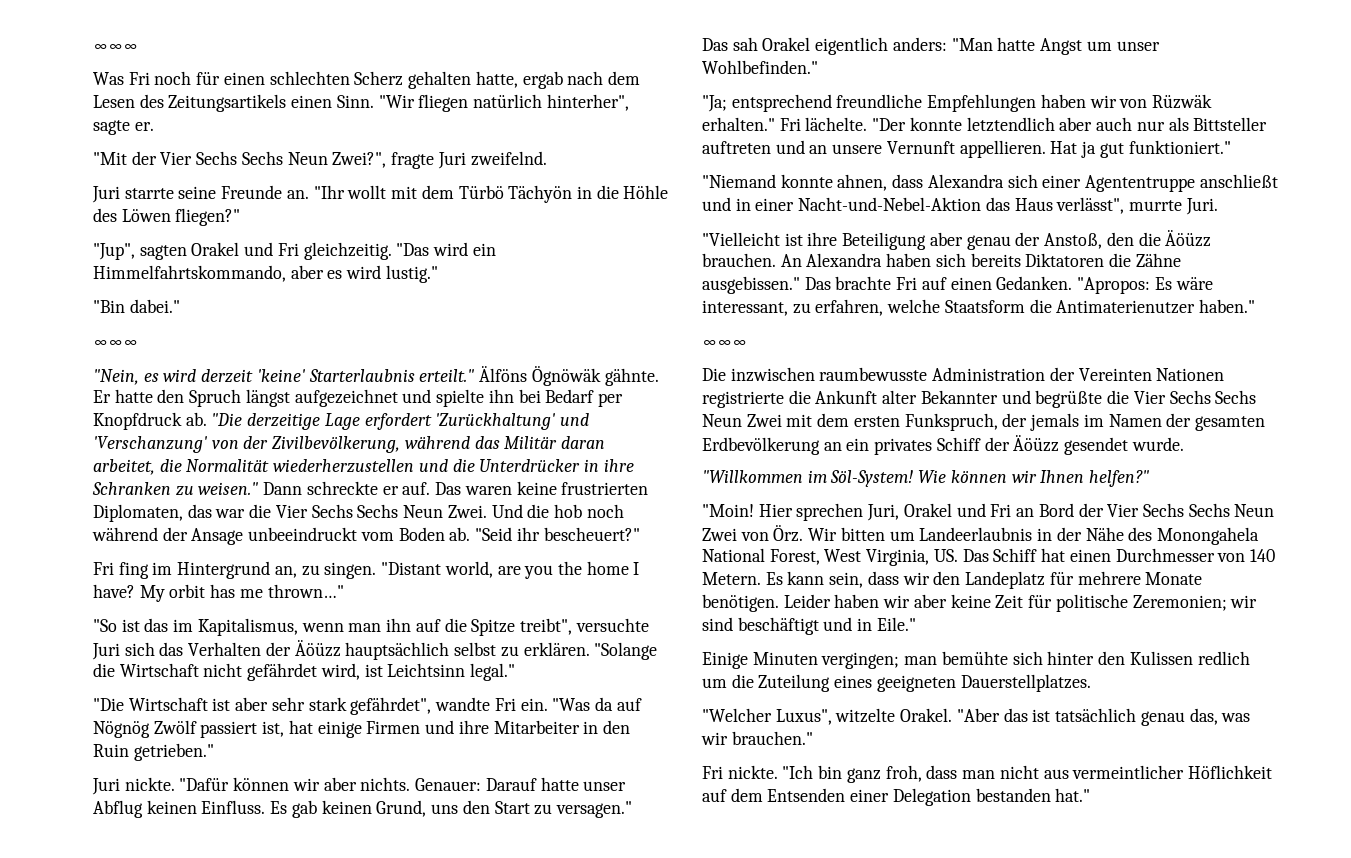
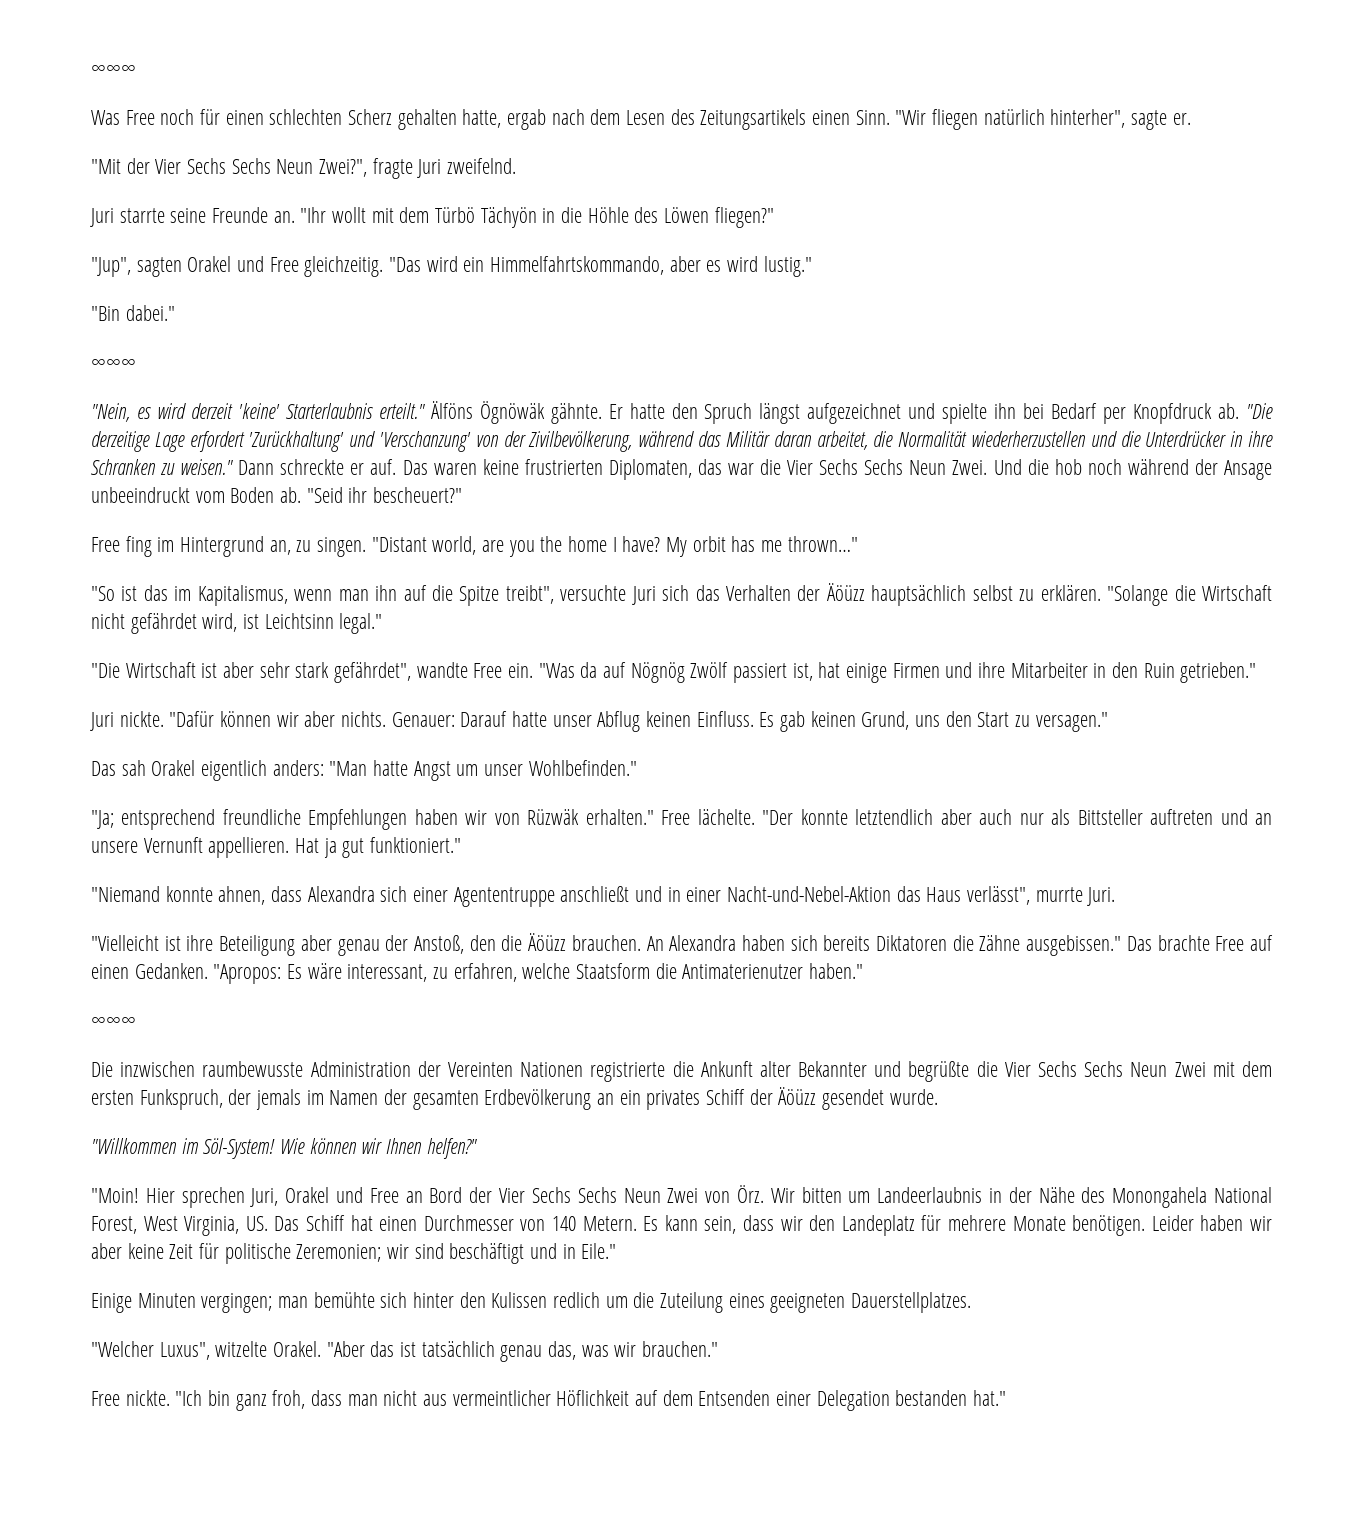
- Was Fri noch für einen schlechten Scherz gehalten hatte, ergab nach dem Lesen des Zeitungsartikels einen Sinn.
+ Was Free noch für einen schlechten Scherz gehalten hatte, ergab nach dem Lesen des Zeitungsartikels einen Sinn.
- "Jup", sagten Orakel und Fri gleichzeitig.
+ "Jup", sagten Orakel und Free gleichzeitig.
- Fri fing im Hintergrund an, zu singen.
+ Free fing im Hintergrund an, zu singen.
- "Die Wirtschaft ist aber sehr stark gefährdet", wandte Fri ein.
+ "Die Wirtschaft ist aber sehr stark gefährdet", wandte Free ein.
- Fri lächelte.
+ Free lächelte.
- Das brachte Fri auf einen Gedanken.
+ Das brachte Free auf einen Gedanken.
- Hier sprechen Juri, Orakel und Fri an Bord der Vier Sechs Sechs Neun Zwei von Örz. Wir bitten um Landeerlaubnis in der Nähe des Monongahela National Forest, West Virginia, US. Das Schiff hat einen Durchmesser von 140 Metern.
+ Hier sprechen Juri, Orakel und Free an Bord der Vier Sechs Sechs Neun Zwei von Örz. Wir bitten um Landeerlaubnis in der Nähe des Monongahela National Forest, West Virginia, US. Das Schiff hat einen Durchmesser von 140 Metern.
- Fri nickte.
+ Free nickte.

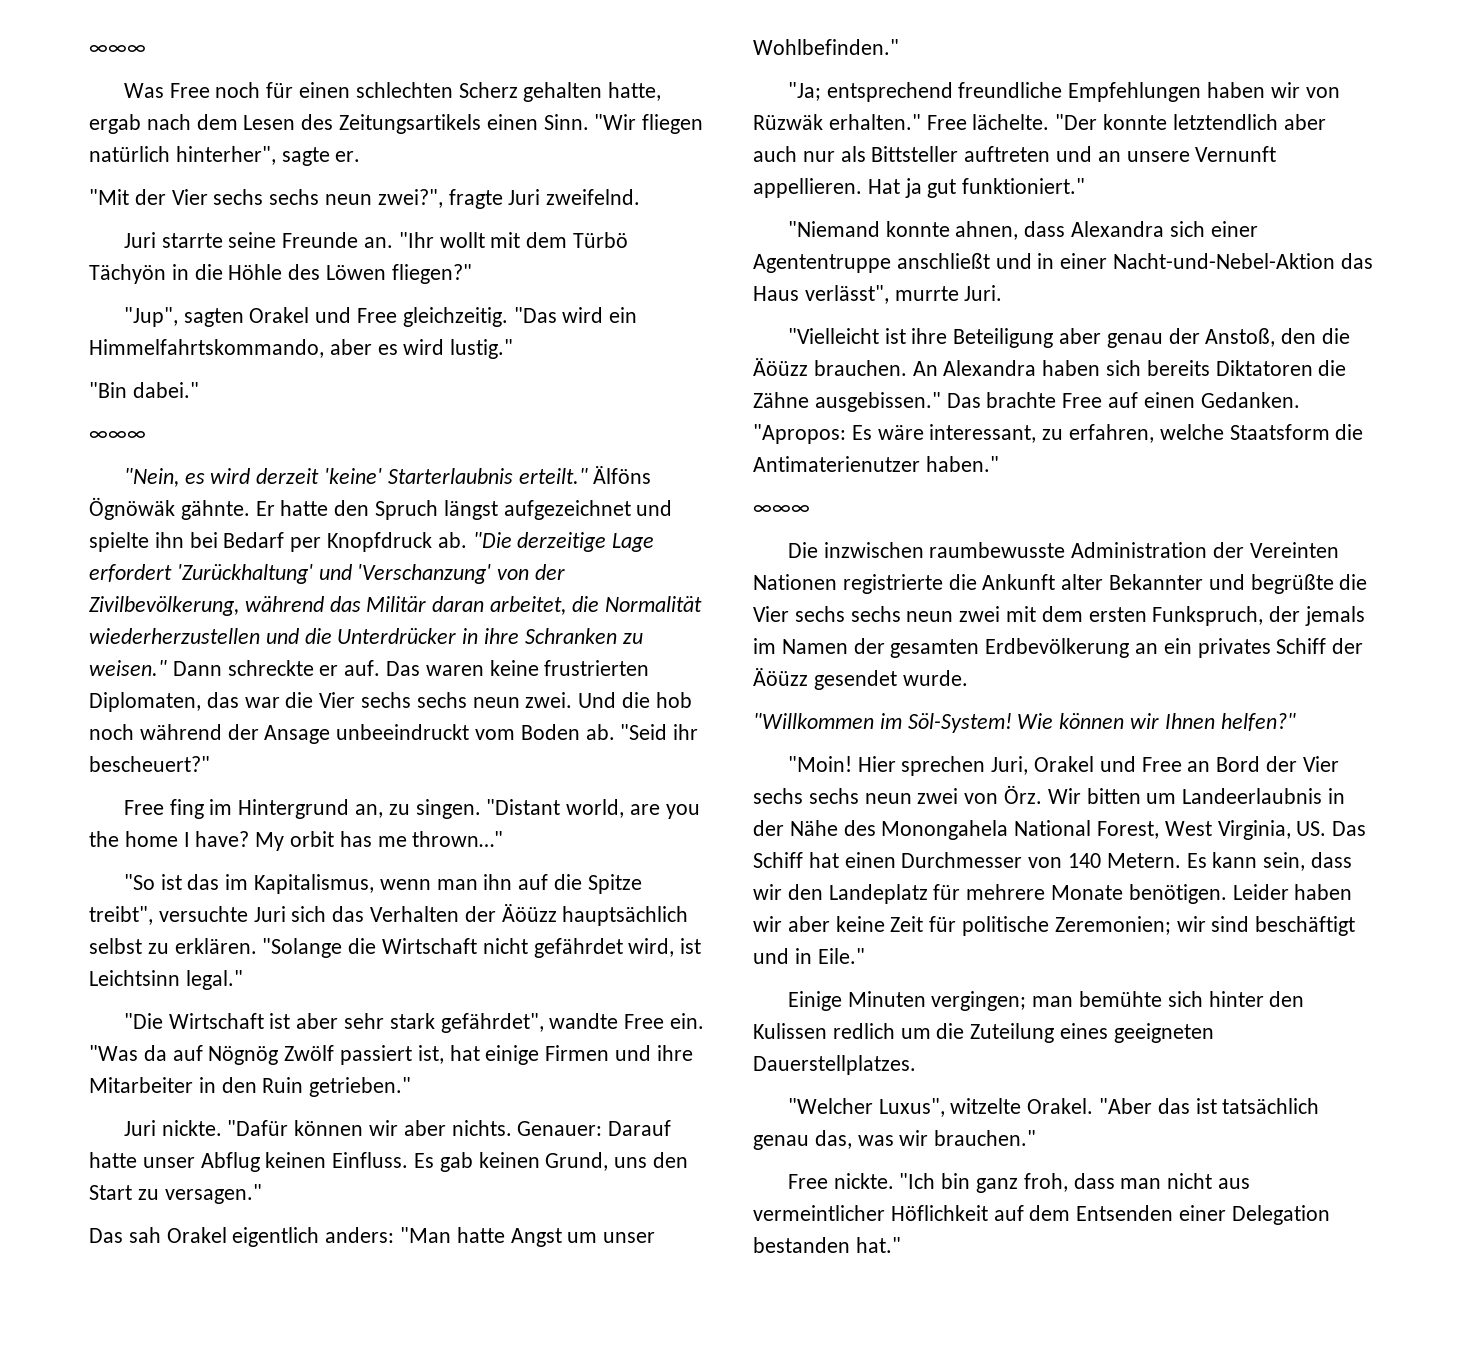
- "Mit der Vier Sechs Sechs Neun Zwei?", fragte Juri zweifelnd.
+ "Mit der Vier sechs sechs neun zwei?", fragte Juri zweifelnd.
- Das waren keine frustrierten Diplomaten, das war die Vier Sechs Sechs Neun Zwei.
+ Das waren keine frustrierten Diplomaten, das war die Vier sechs sechs neun zwei.
- Die inzwischen raumbewusste Administration der Vereinten Nationen registrierte die Ankunft alter Bekannter und begrüßte die Vier Sechs Sechs Neun Zwei mit dem ersten Funkspruch, der jemals im Namen der gesamten Erdbevölkerung an ein privates Schiff der Äöüzz gesendet wurde.
+ Die inzwischen raumbewusste Administration der Vereinten Nationen registrierte die Ankunft alter Bekannter und begrüßte die Vier sechs sechs neun zwei mit dem ersten Funkspruch, der jemals im Namen der gesamten Erdbevölkerung an ein privates Schiff der Äöüzz gesendet wurde.
- Hier sprechen Juri, Orakel und Free an Bord der Vier Sechs Sechs Neun Zwei von Örz. Wir bitten um Landeerlaubnis in der Nähe des Monongahela National Forest, West Virginia, US. Das Schiff hat einen Durchmesser von 140 Metern.
+ Hier sprechen Juri, Orakel und Free an Bord der Vier sechs sechs neun zwei von Örz. Wir bitten um Landeerlaubnis in der Nähe des Monongahela National Forest, West Virginia, US. Das Schiff hat einen Durchmesser von 140 Metern.

